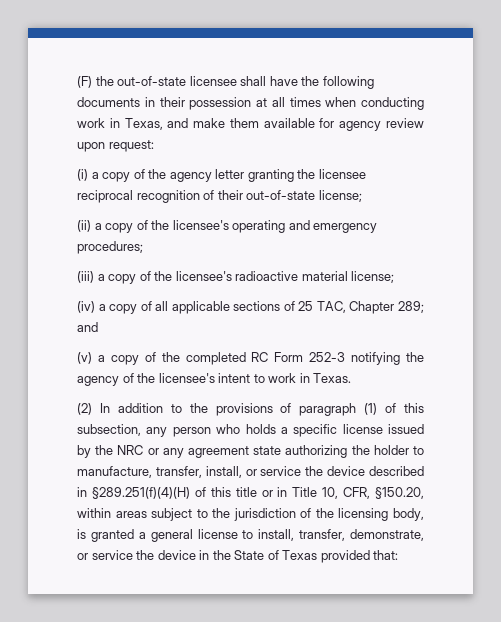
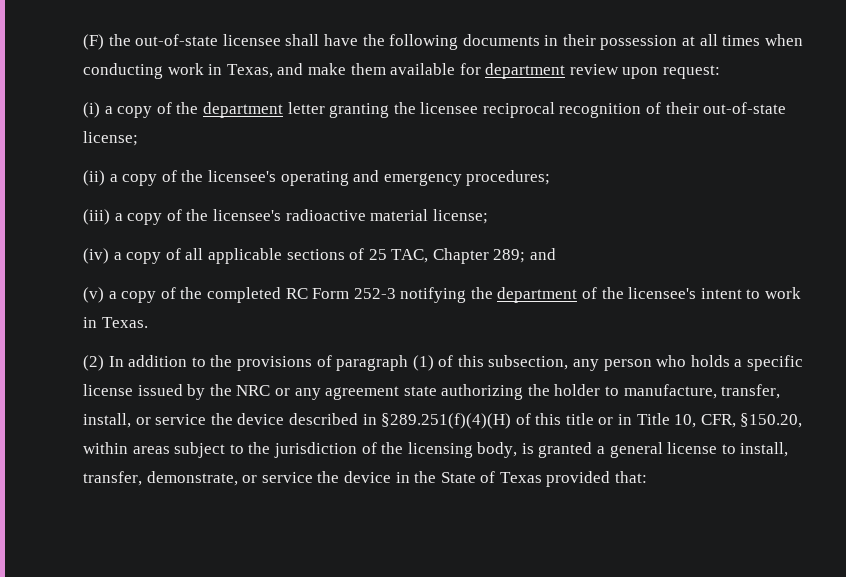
- (F) the out-of-state licensee shall have the following documents in their possession at all times when conducting work in Texas, and make them available for agency review upon request:
+ (F) the out-of-state licensee shall have the following documents in their possession at all times when conducting work in Texas, and make them available for department review upon request:
- (i) a copy of the agency letter granting the licensee reciprocal recognition of their out-of-state license;
+ (i) a copy of the department letter granting the licensee reciprocal recognition of their out-of-state license;
- (v) a copy of the completed RC Form 252-3 notifying the agency of the licensee's intent to work in Texas.
+ (v) a copy of the completed RC Form 252-3 notifying the department of the licensee's intent to work in Texas.

